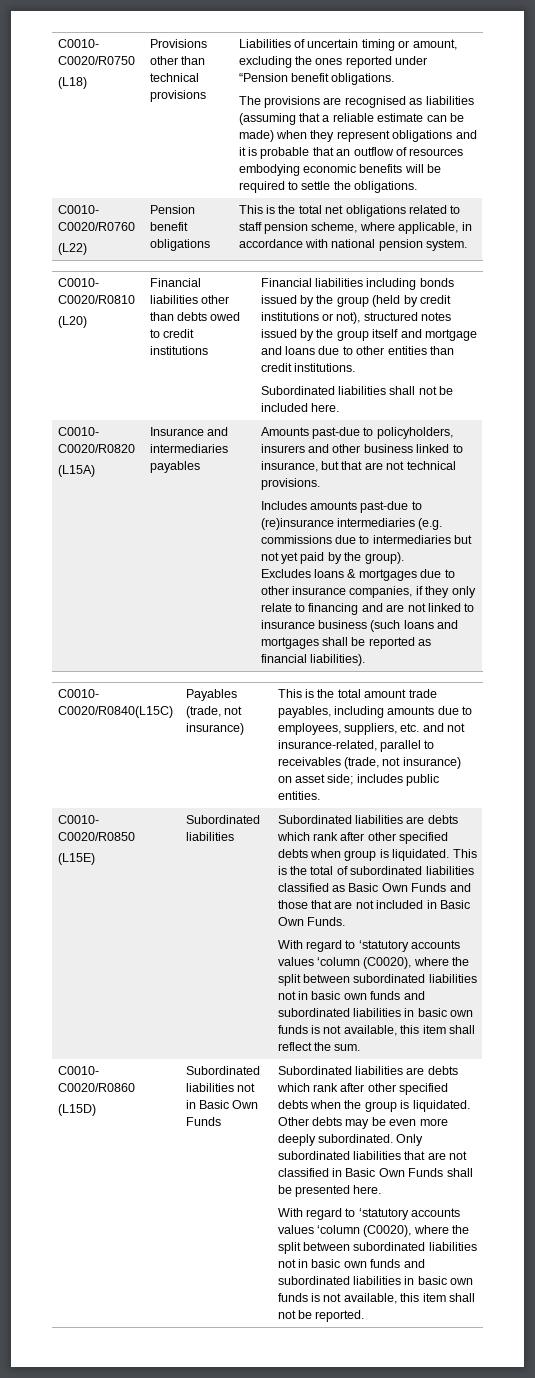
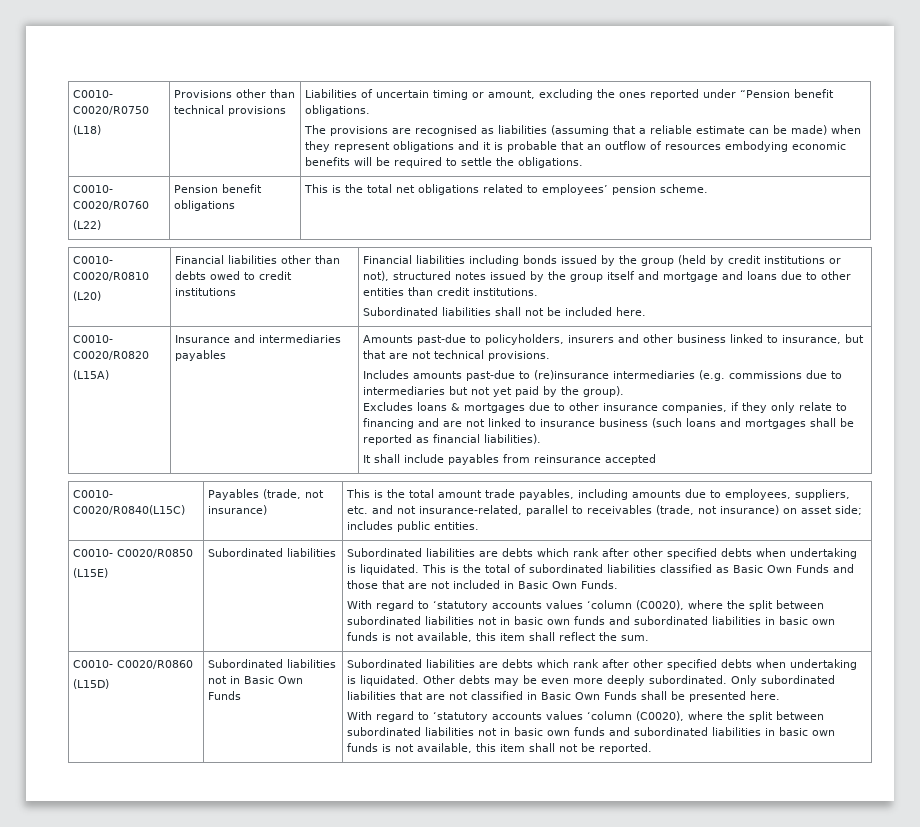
  C0010- C0020/R0760
- (L22) | Pension benefit obligations | This is the total net obligations related to staff pension scheme, where applicable, in accordance with national pension system.
+ (L22) | Pension benefit obligations | This is the total net obligations related to employees’ pension scheme.
+ It shall include payables from reinsurance accepted
- Subordinated liabilities | Subordinated liabilities are debts which rank after other specified debts when group is liquidated.
+ Subordinated liabilities | Subordinated liabilities are debts which rank after other specified debts when undertaking is liquidated.
- Subordinated liabilities not in Basic Own Funds | Subordinated liabilities are debts which rank after other specified debts when the group is liquidated.
+ Subordinated liabilities not in Basic Own Funds | Subordinated liabilities are debts which rank after other specified debts when undertaking is liquidated.

